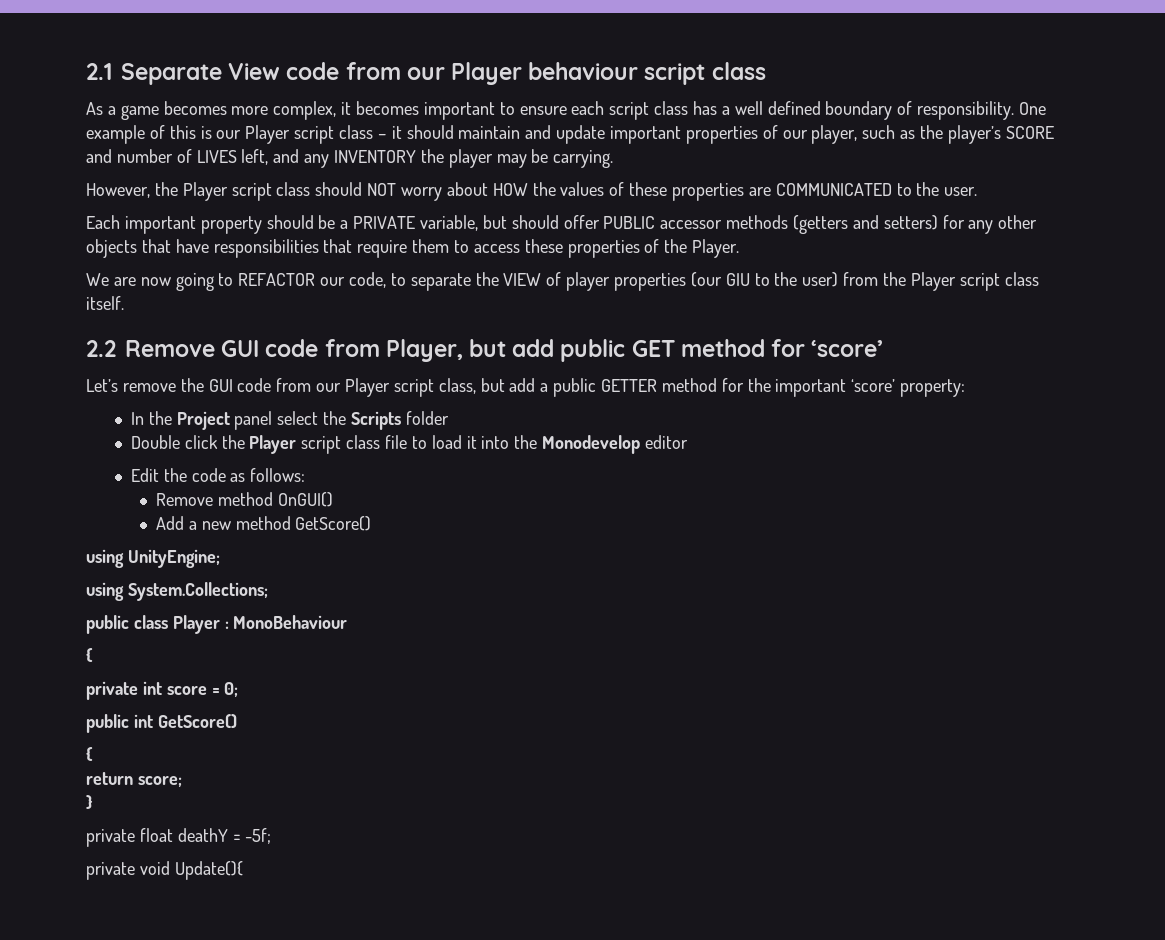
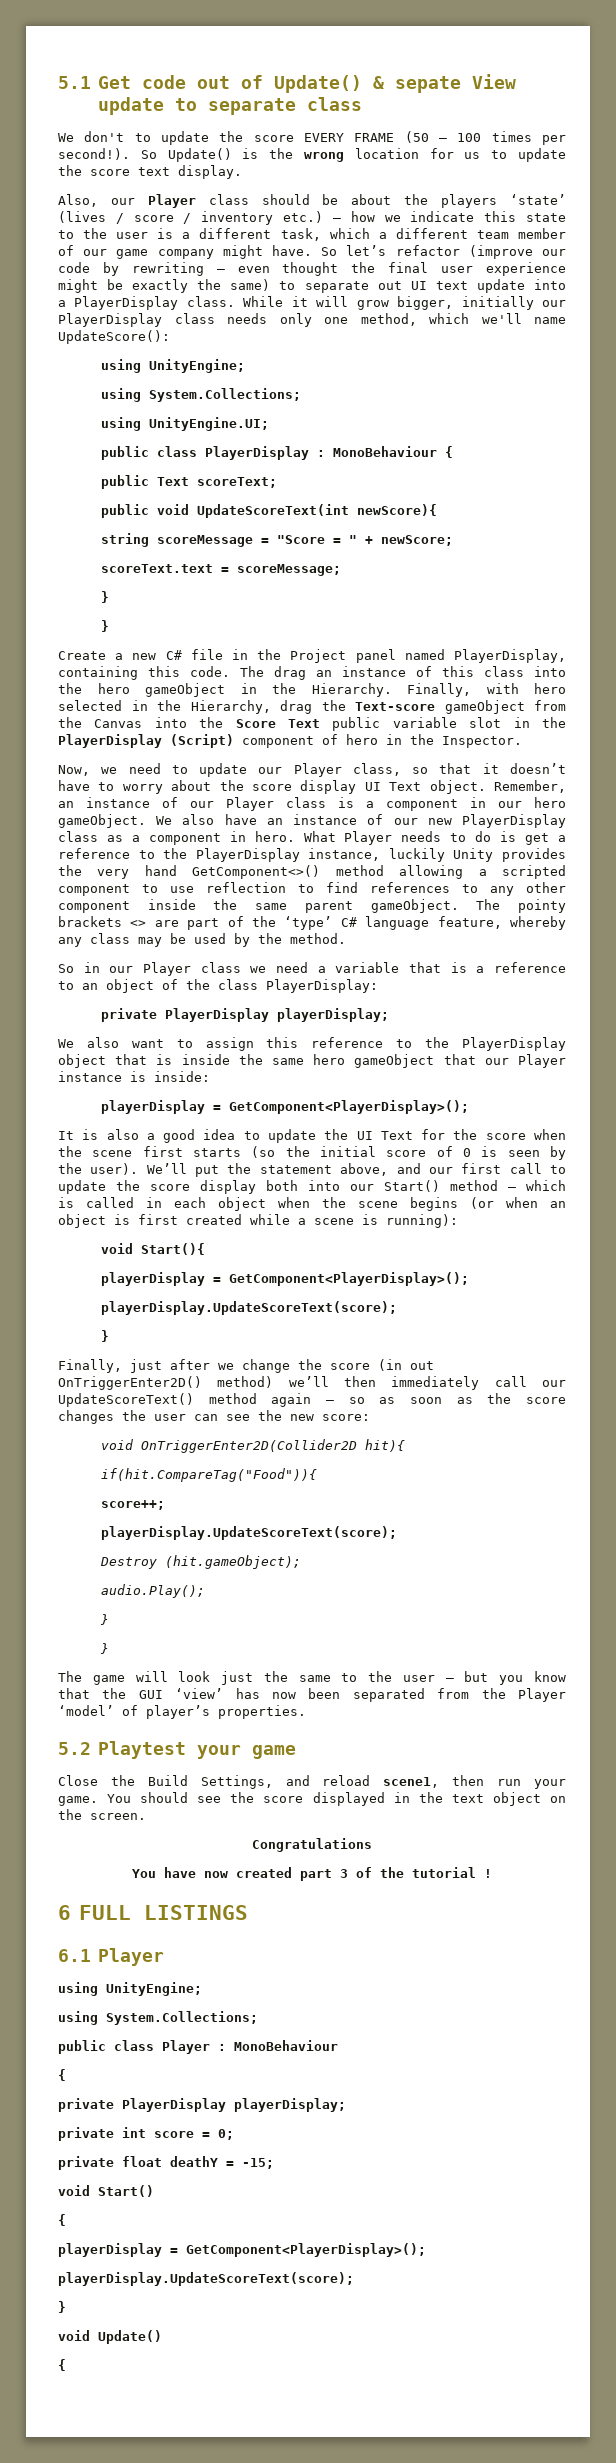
- 2.1 Separate View code from our Player behaviour script class
- As a game becomes more complex, it becomes important to ensure each script class has a well defined boundary of responsibility. One example of this is our Player script class – it should maintain and update important properties of our player, such as the player’s SCORE and number of LIVES left, and any INVENTORY the player may be carrying.
- However, the Player script class should NOT worry about HOW the values of these properties are COMMUNICATED to the user.
- Each important property should be a PRIVATE variable, but should offer PUBLIC accessor methods (getters and setters) for any other objects that have responsibilities that require them to access these properties of the Player.
- We are now going to REFACTOR our code, to separate the VIEW of player properties (our GIU to the user) from the Player script class itself.
- 2.2 Remove GUI code from Player, but add public GET method for ‘score’
- Let’s remove the GUI code from our Player script class, but add a public GETTER method for the important ‘score’ property:
- In the Project panel select the Scripts folder
- Double click the Player script class file to load it into the Monodevelop editor
- Edit the code as follows:
- Remove method OnGUI()
- Add a new method GetScore()
+ 5.1 Get code out of Update() & sepate View update to separate class
+ We don't to update the score EVERY FRAME (50 – 100 times per second!). So Update() is the wrong location for us to update the score text display.
+ Also, our Player class should be about the players ‘state’ (lives / score / inventory etc.) – how we indicate this state to the user is a different task, which a different team member of our game company might have. So let’s refactor (improve our code by rewriting – even thought the final user experience might be exactly the same) to separate out UI text update into a PlayerDisplay class. While it will grow bigger, initially our PlayerDisplay class needs only one method, which we'll name UpdateScore():
+ using UnityEngine;
+ using System.Collections;
+ using UnityEngine.UI;
+ public class PlayerDisplay : MonoBehaviour {
+ public Text scoreText;
+ public void UpdateScoreText(int newScore){
+ string scoreMessage = "Score = " + newScore;
+ scoreText.text = scoreMessage;
+ }
+ }
+ Create a new C# file in the Project panel named PlayerDisplay, containing this code. The drag an instance of this class into the hero gameObject in the Hierarchy. Finally, with hero selected in the Hierarchy, drag the Text-score gameObject from the Canvas into the Score Text public variable slot in the PlayerDisplay (Script) component of hero in the Inspector.
+ Now, we need to update our Player class, so that it doesn’t have to worry about the score display UI Text object. Remember, an instance of our Player class is a component in our hero gameObject. We also have an instance of our new PlayerDisplay class as a component in hero. What Player needs to do is get a reference to the PlayerDisplay instance, luckily Unity provides the very hand GetComponent<>() method allowing a scripted component to use reflection to find references to any other component inside the same parent gameObject. The pointy brackets <> are part of the ‘type’ C# language feature, whereby any class may be used by the method.
+ So in our Player class we need a variable that is a reference to an object of the class PlayerDisplay:
+ private PlayerDisplay playerDisplay;
+ We also want to assign this reference to the PlayerDisplay object that is inside the same hero gameObject that our Player instance is inside:
+ playerDisplay = GetComponent<PlayerDisplay>();
+ It is also a good idea to update the UI Text for the score when the scene first starts (so the initial score of 0 is seen by the user). We’ll put the statement above, and our first call to update the score display both into our Start() method – which is called in each object when the scene begins (or when an object is first created while a scene is running):
+ void Start(){
+ playerDisplay = GetComponent<PlayerDisplay>();
+ playerDisplay.UpdateScoreText(score);
+ }
+ Finally, just after we change the score (in out OnTriggerEnter2D() method) we’ll then immediately call our UpdateScoreText() method again – so as soon as the score changes the user can see the new score:
+ void OnTriggerEnter2D(Collider2D hit){
+ if(hit.CompareTag("Food")){
+ score++;
+ playerDisplay.UpdateScoreText(score);
+ Destroy (hit.gameObject);
+ audio.Play();
+ }
+ }
+ The game will look just the same to the user – but you know that the GUI ‘view’ has now been separated from the Player ‘model’ of player’s properties.
+ 5.2 Playtest your game
+ Close the Build Settings, and reload scene1, then run your game. You should see the score displayed in the text object on the screen.
+ Congratulations
+ You have now created part 3 of the tutorial !
+ 6 FULL LISTINGS
+ 6.1 Player
  public class Player : MonoBehaviour
  {
+ private PlayerDisplay playerDisplay;
- public int GetScore()
+ private float deathY = -15;
+ void Start()
  {
- return score;
+ playerDisplay = GetComponent<PlayerDisplay>();
+ playerDisplay.UpdateScoreText(score);
  }
- private float deathY = -5f;
- private void Update(){
+ void Update()
+ {

